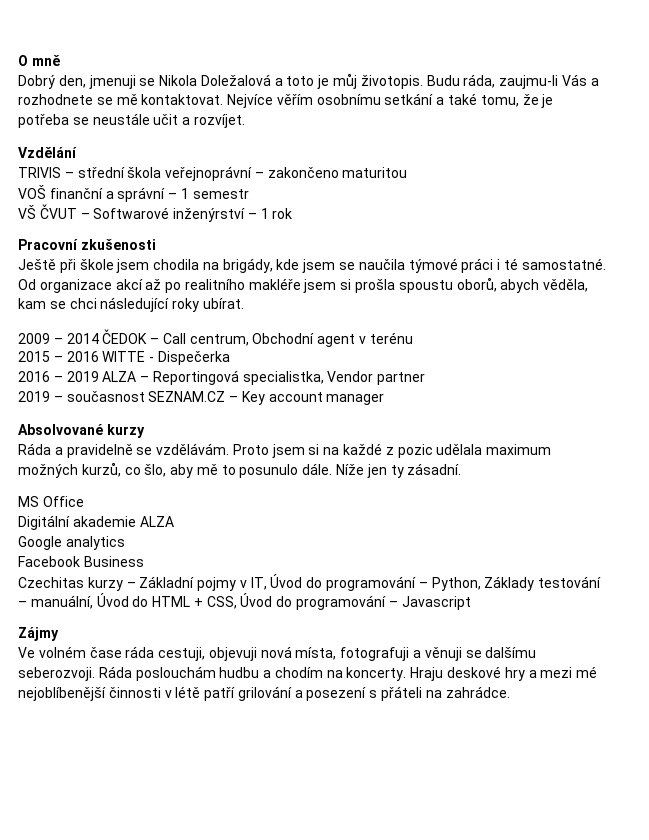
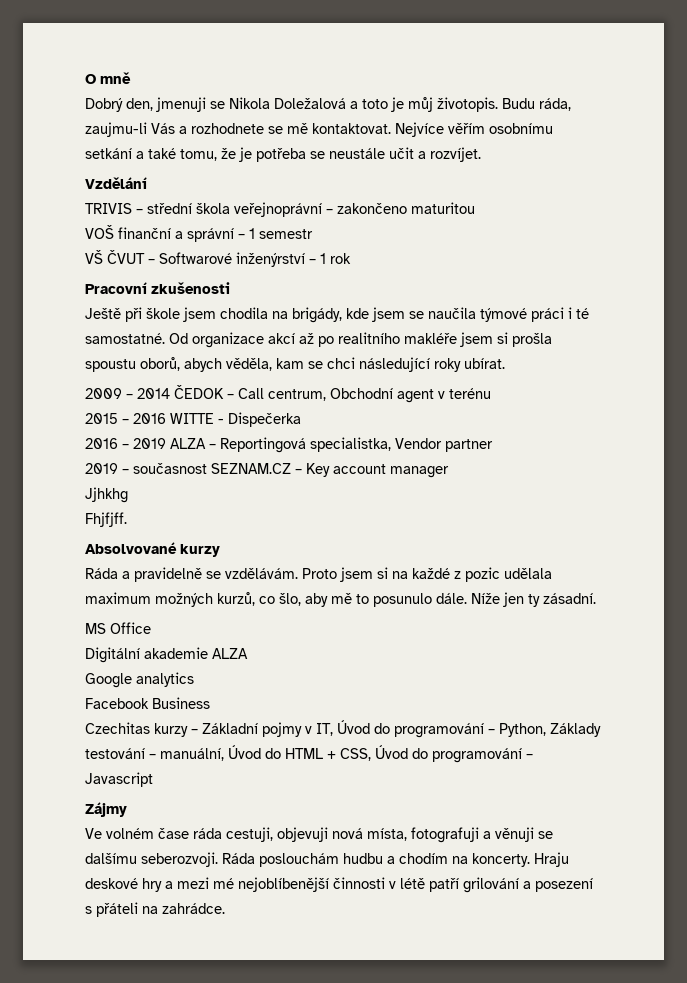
+ Jjhkhg
+ Fhjfjff.

